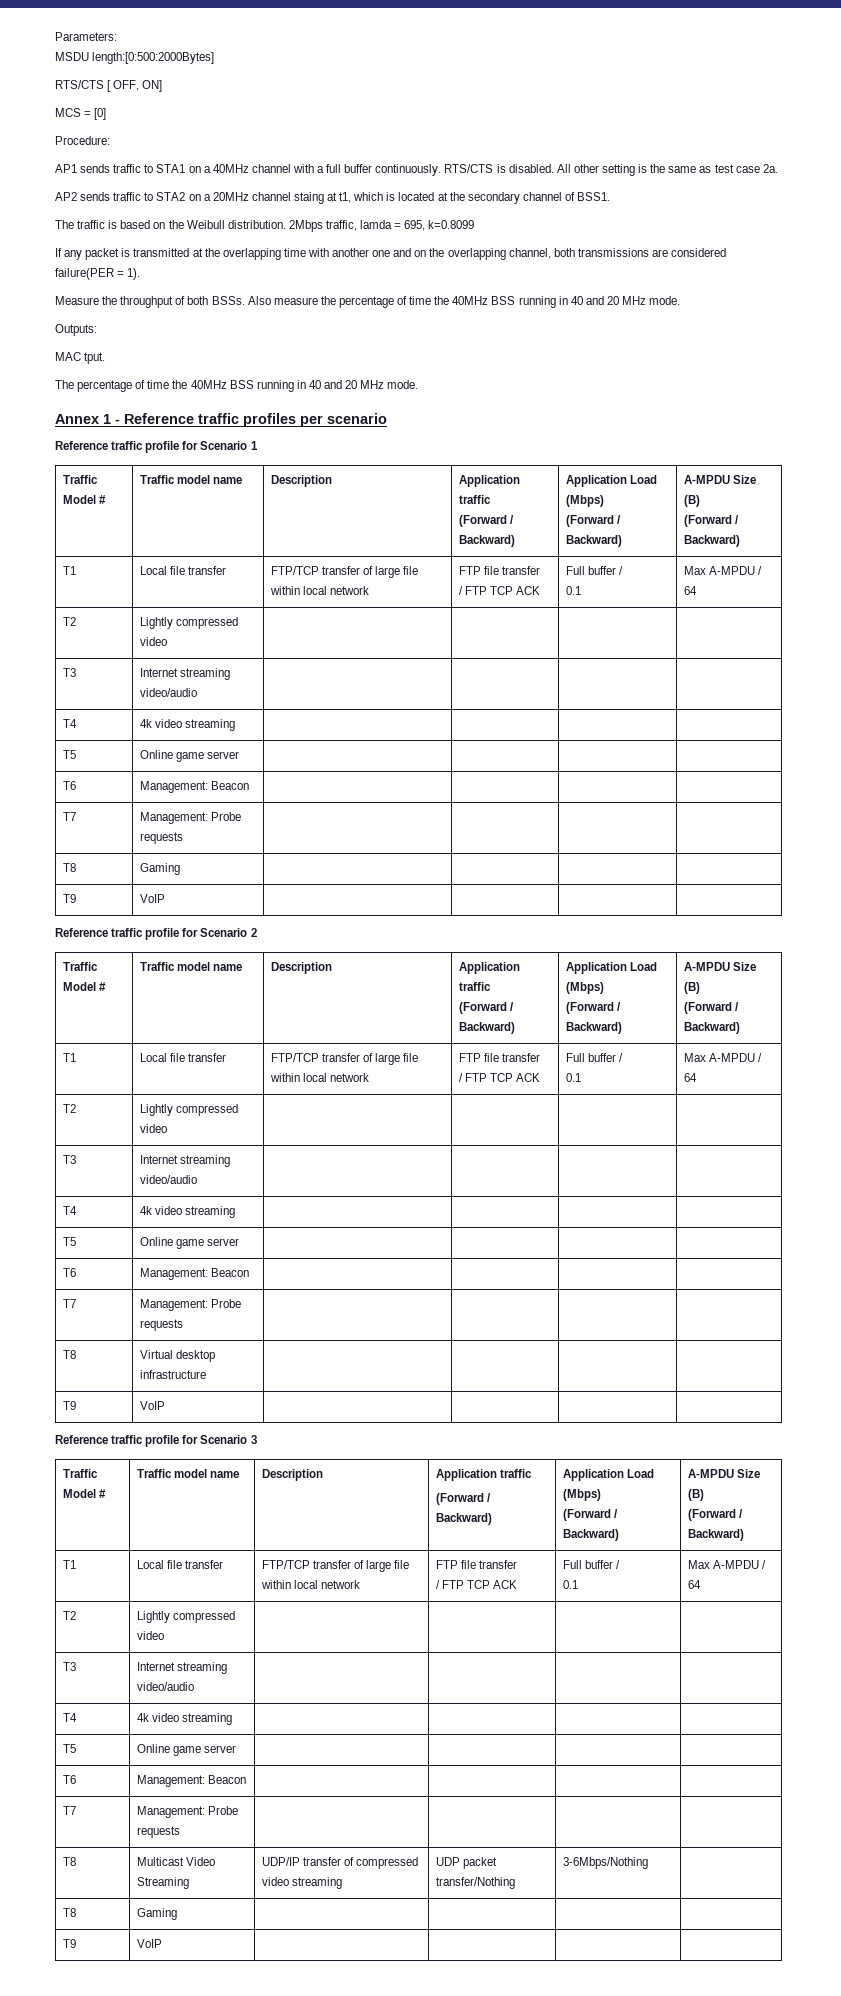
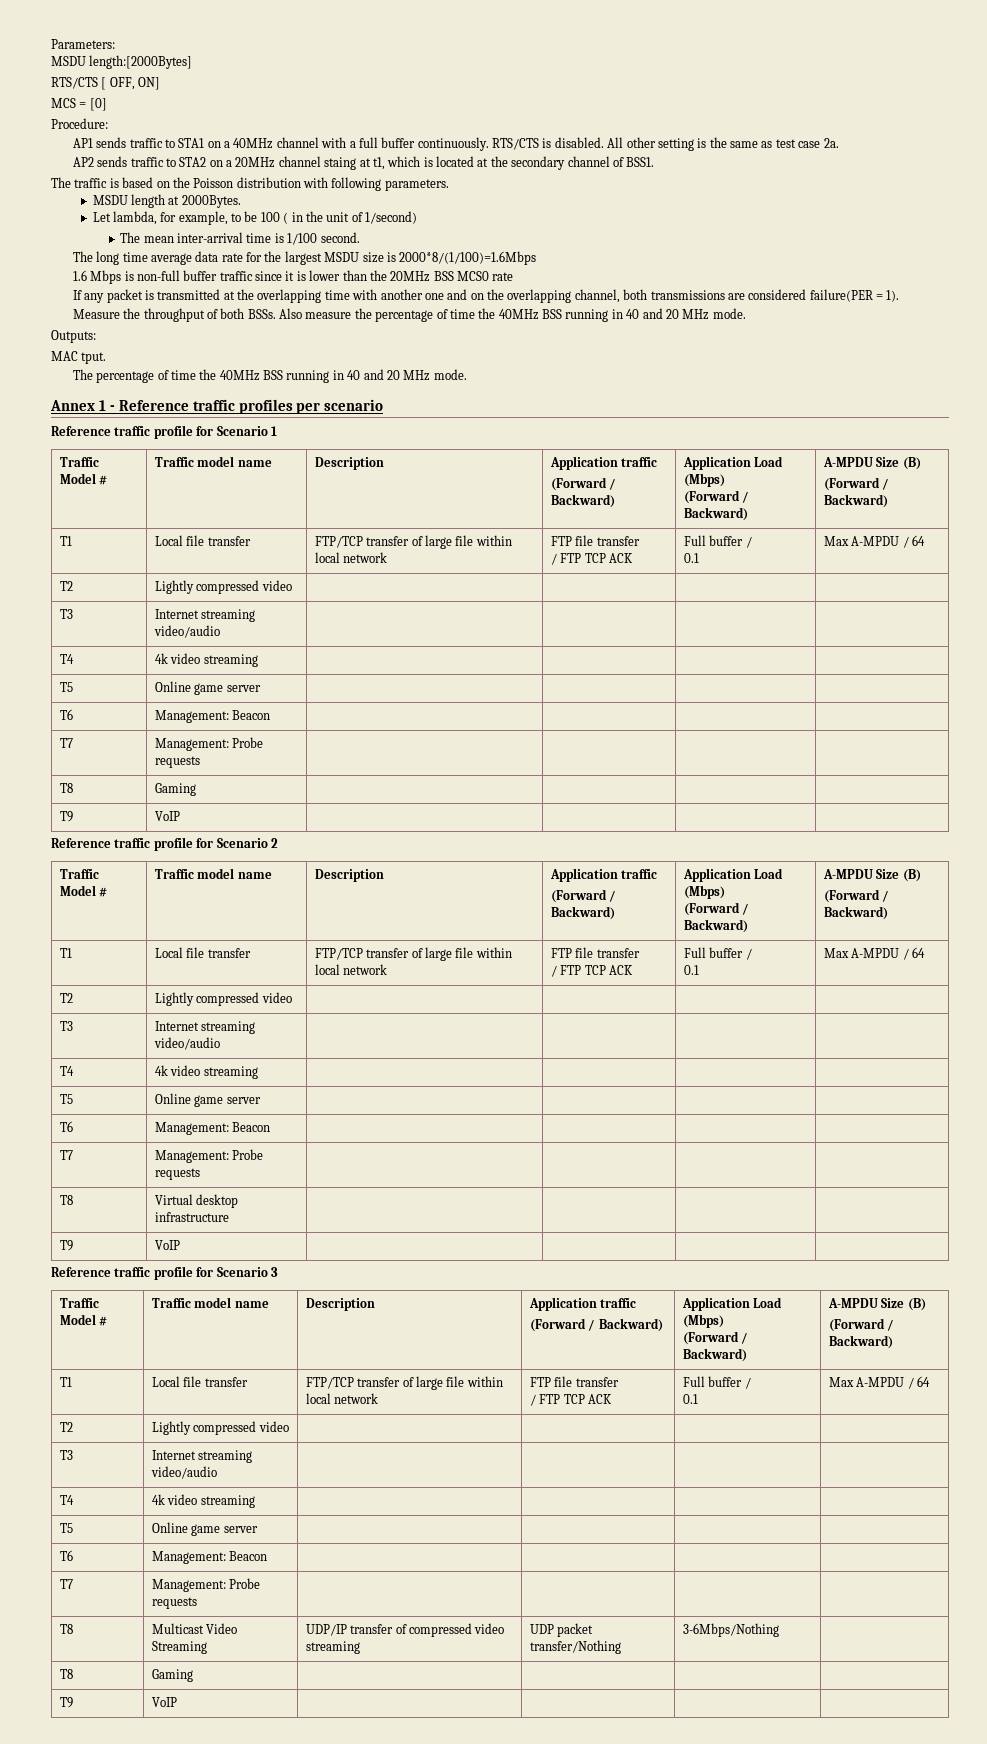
- MSDU length:[0:500:2000Bytes]
+ MSDU length:[2000Bytes]
- The traffic is based on the Weibull distribution. 2Mbps traffic, lamda = 695, k=0.8099
+ The traffic is based on the Poisson distribution with following parameters.
+ MSDU length at 2000Bytes.
+ Let lambda, for example, to be 100 ( in the unit of 1/second)
+ The mean inter-arrival time is 1/100 second.
+ The long time average data rate for the largest MSDU size is 2000*8/(1/100)=1.6Mbps
+ 1.6 Mbps is non-full buffer traffic since it is lower than the 20MHz BSS MCS0 rate

